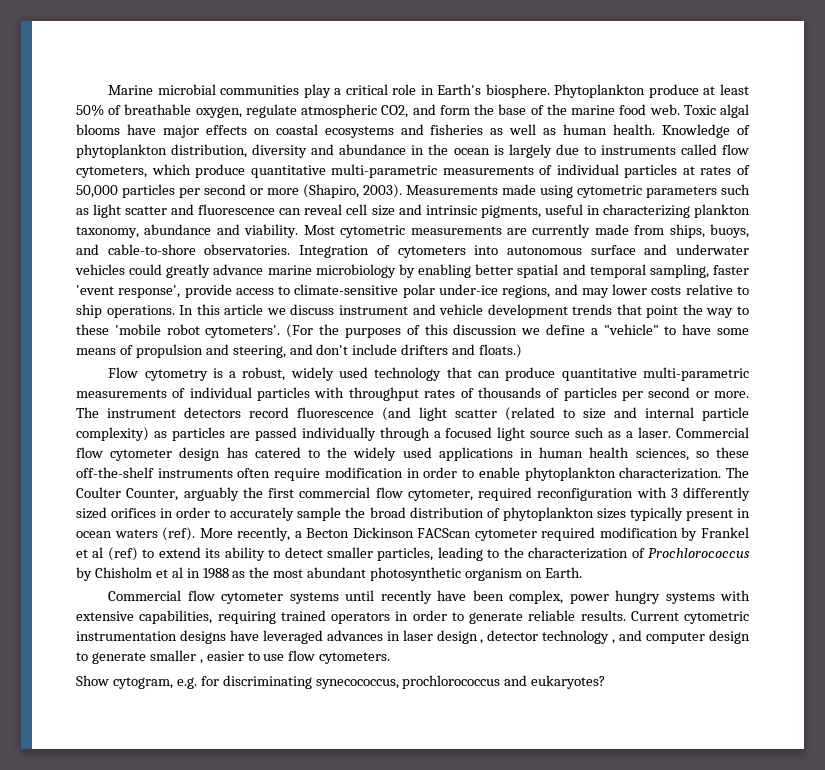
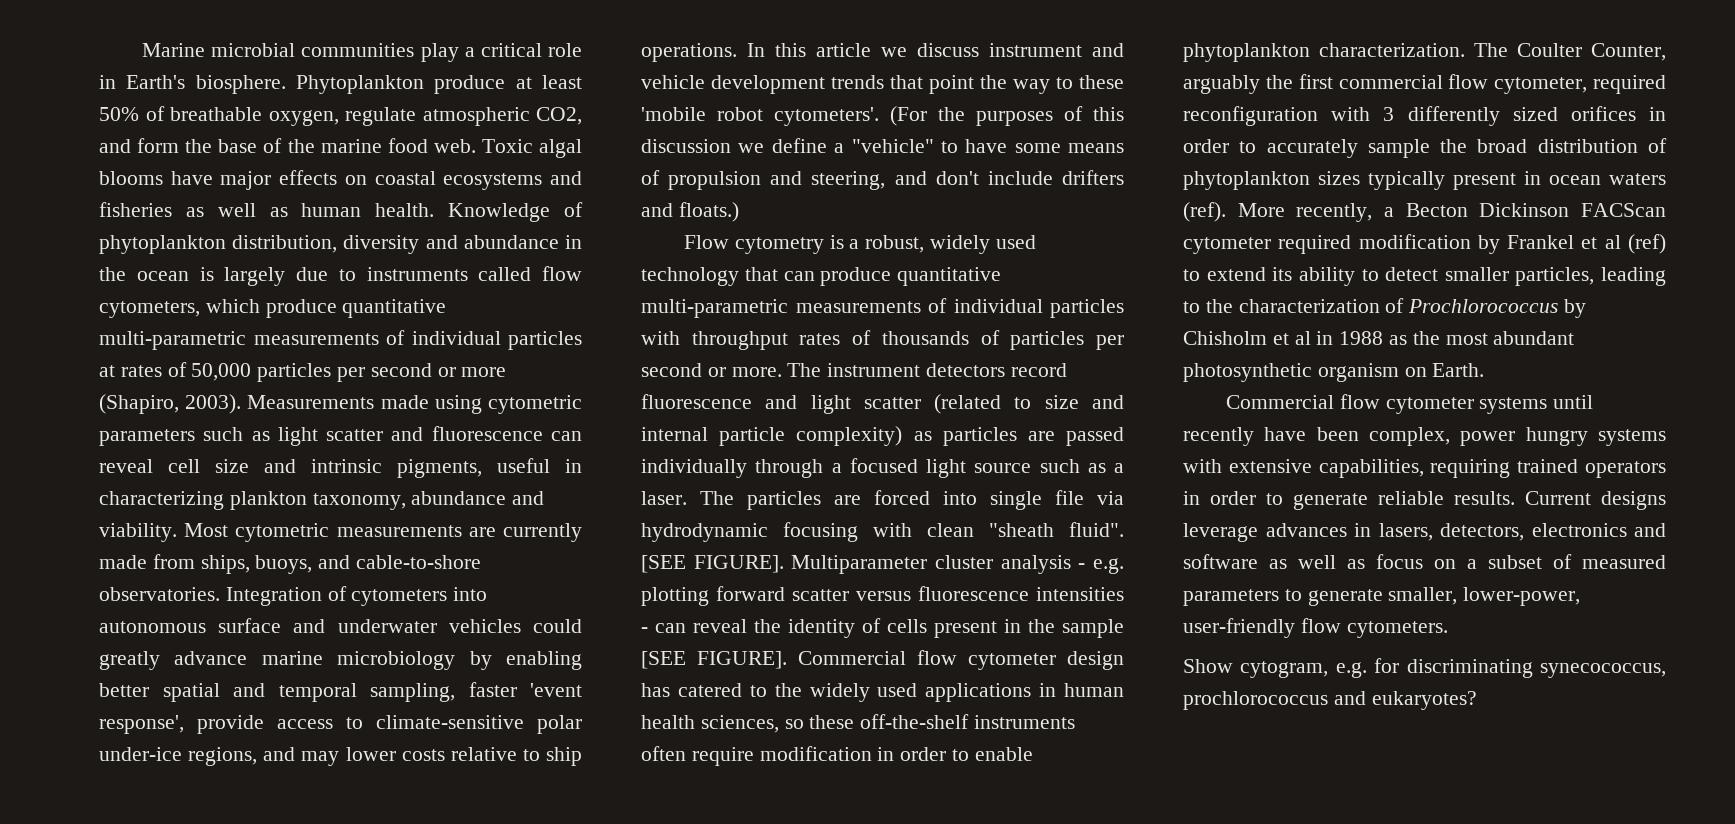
- The instrument detectors record fluorescence (and light scatter (related to size and internal particle complexity) as particles are passed individually through a focused light source such as a laser.
+ The instrument detectors record fluorescence and light scatter (related to size and internal particle complexity) as particles are passed individually through a focused light source such as a laser.
+ The particles are forced into single file via hydrodynamic focusing with clean "sheath fluid". [SEE FIGURE]. Multiparameter cluster analysis - e.g. plotting forward scatter versus fluorescence intensities - can reveal the identity of cells present in the sample [SEE FIGURE].
- Current cytometric instrumentation designs have leveraged advances in laser design , detector technology , and computer design to generate smaller , easier to use flow cytometers.
+ Current designs leverage advances in lasers, detectors, electronics and software as well as focus on a subset of measured parameters to generate smaller, lower-power, user-friendly flow cytometers.

